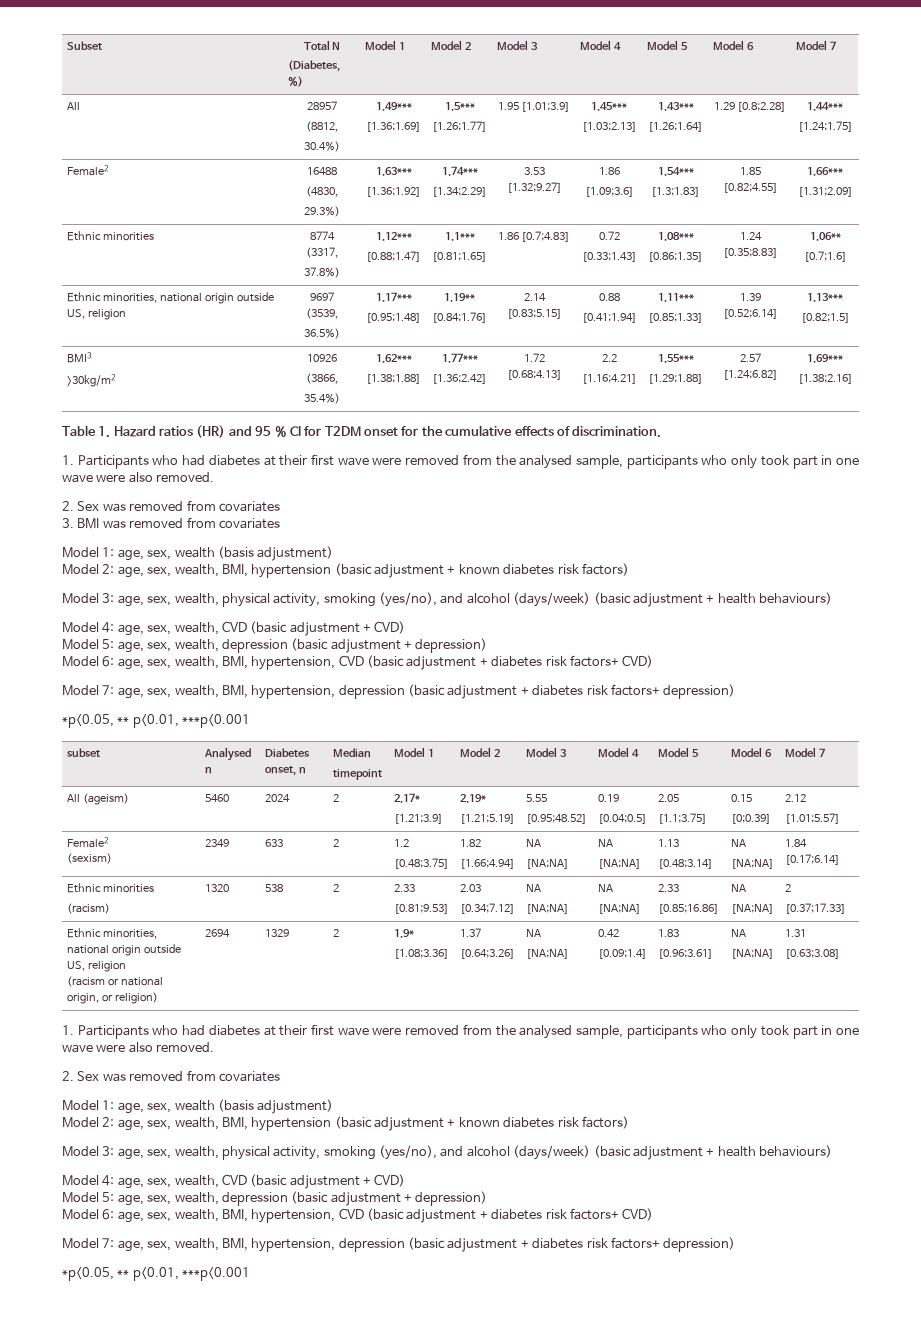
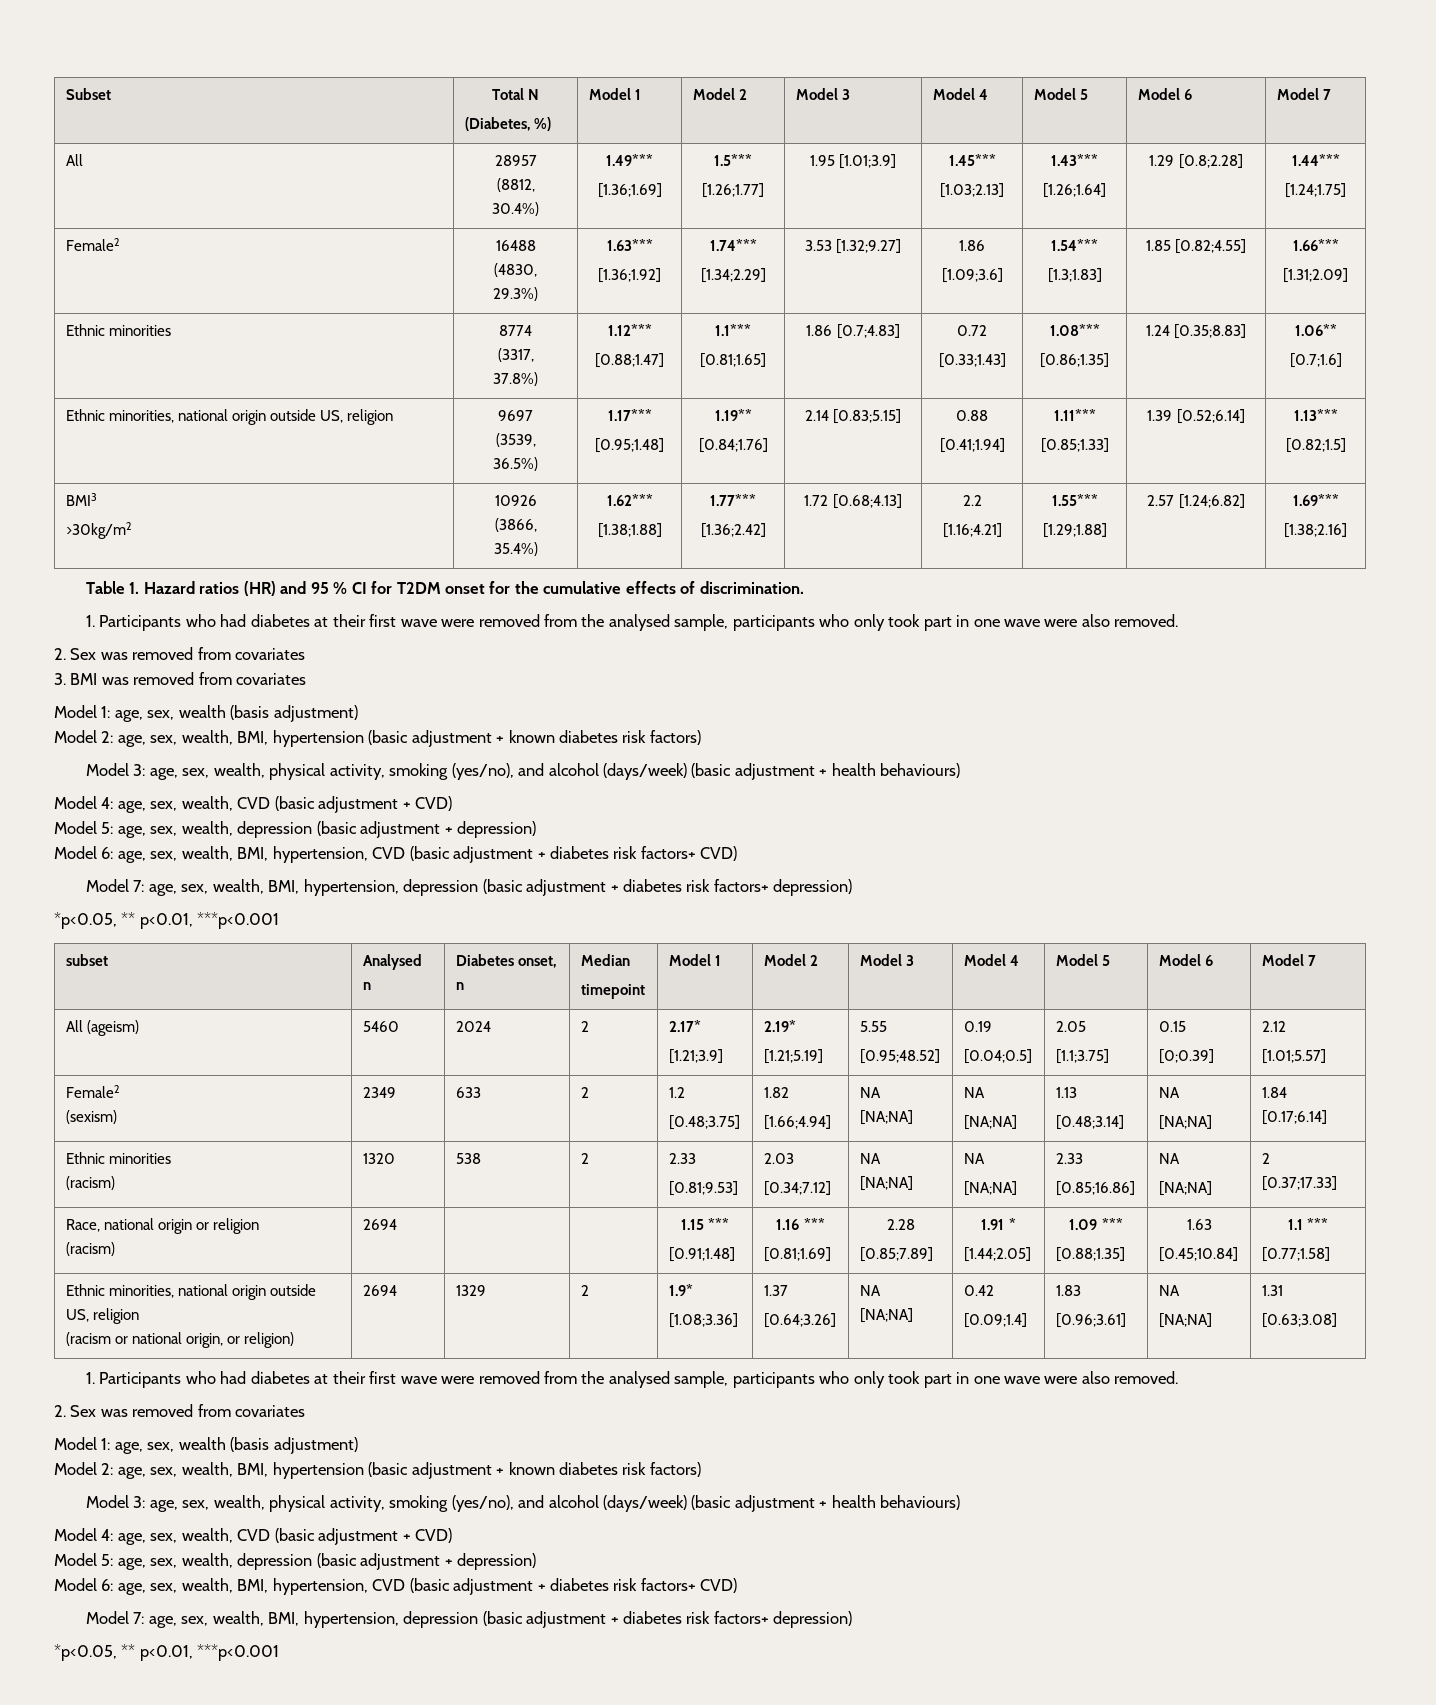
+ Race, national origin or religion
+ (racism) | 2694 | | | 1.15 ***
+ [0.91;1.48] | 1.16 ***
+ [0.81;1.69] | 2.28
+ [0.85;7.89] | 1.91 *
+ [1.44;2.05] | 1.09 ***
+ [0.88;1.35] | 1.63
+ [0.45;10.84] | 1.1 ***
+ [0.77;1.58]

